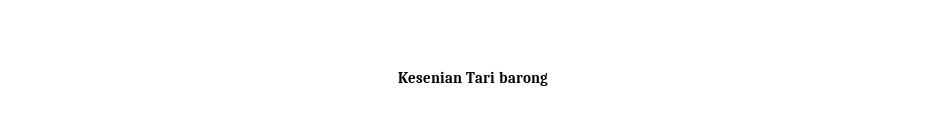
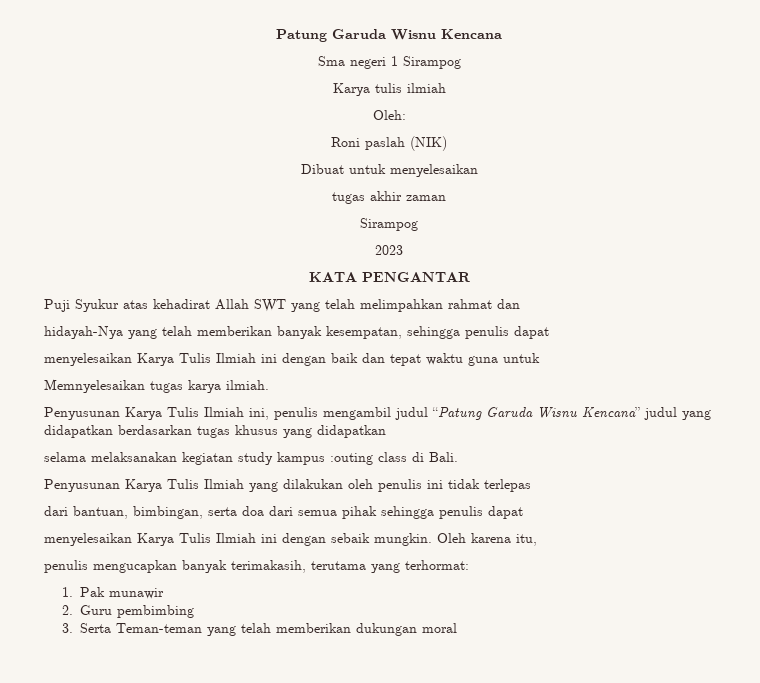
- Kesenian Tari barong
+ Patung Garuda Wisnu Kencana
+ Sma negeri 1 Sirampog
+ Karya tulis ilmiah
+ Oleh:
+ Roni paslah (NIK)
+ Dibuat untuk menyelesaikan
+ tugas akhir zaman
+ Sirampog
+ 2023
+ KATA PENGANTAR
+ Puji Syukur atas kehadirat Allah SWT yang telah melimpahkan rahmat dan
+ hidayah-Nya yang telah memberikan banyak kesempatan, sehingga penulis dapat
+ menyelesaikan Karya Tulis Ilmiah ini dengan baik dan tepat waktu guna untuk
+ Memnyelesaikan tugas karya ilmiah.
+ Penyusunan Karya Tulis Ilmiah ini, penulis mengambil judul “Patung Garuda Wisnu Kencana” judul yang didapatkan berdasarkan tugas khusus yang didapatkan
+ selama melaksanakan kegiatan study kampus :outing class di Bali.
+ Penyusunan Karya Tulis Ilmiah yang dilakukan oleh penulis ini tidak terlepas
+ dari bantuan, bimbingan, serta doa dari semua pihak sehingga penulis dapat
+ menyelesaikan Karya Tulis Ilmiah ini dengan sebaik mungkin. Oleh karena itu,
+ penulis mengucapkan banyak terimakasih, terutama yang terhormat:
+ 1. Pak munawir
+ 2. Guru pembimbing
+ 3. Serta Teman-teman yang telah memberikan dukungan moral

